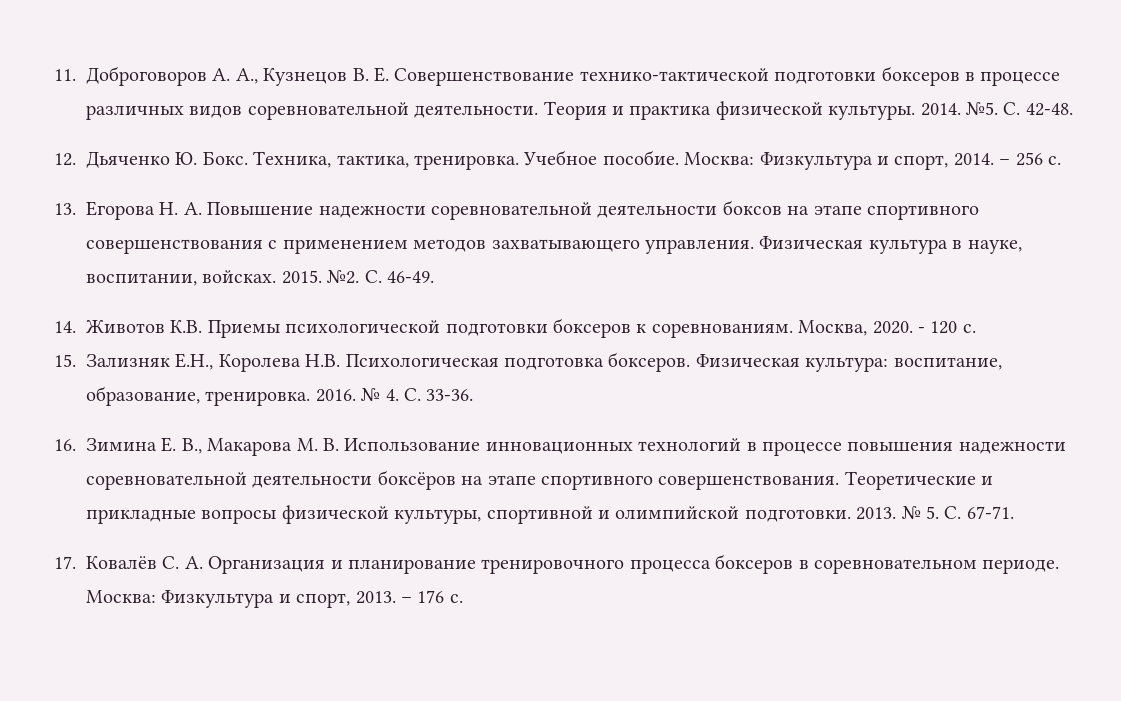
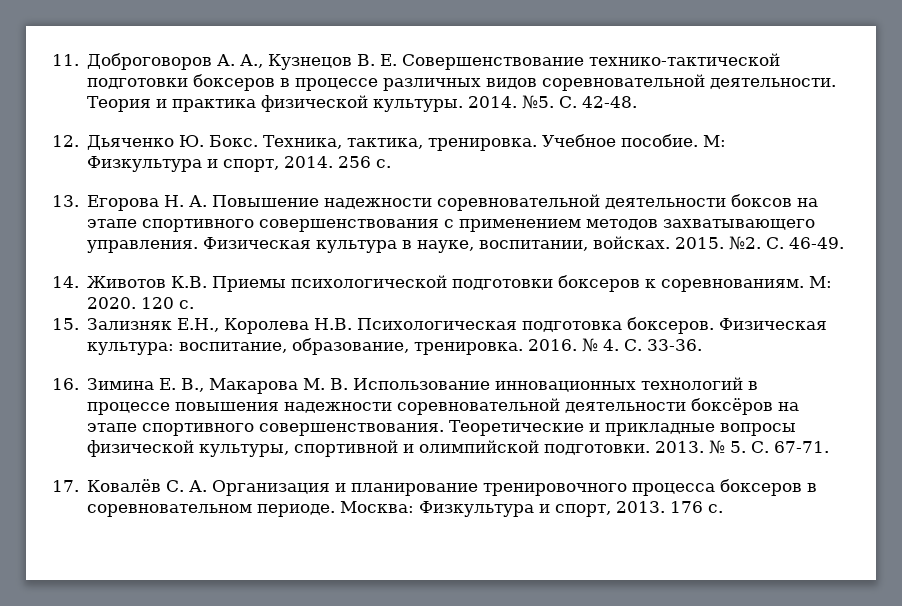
- Москва: Физкультура и спорт, 2014.
+ М: Физкультура и спорт, 2014.
- – 256 с.
+ 256 с.
- Москва, 2020. - 120 с.
+ М: 2020. 120 с.
- – 176 с.
+ 176 с.

